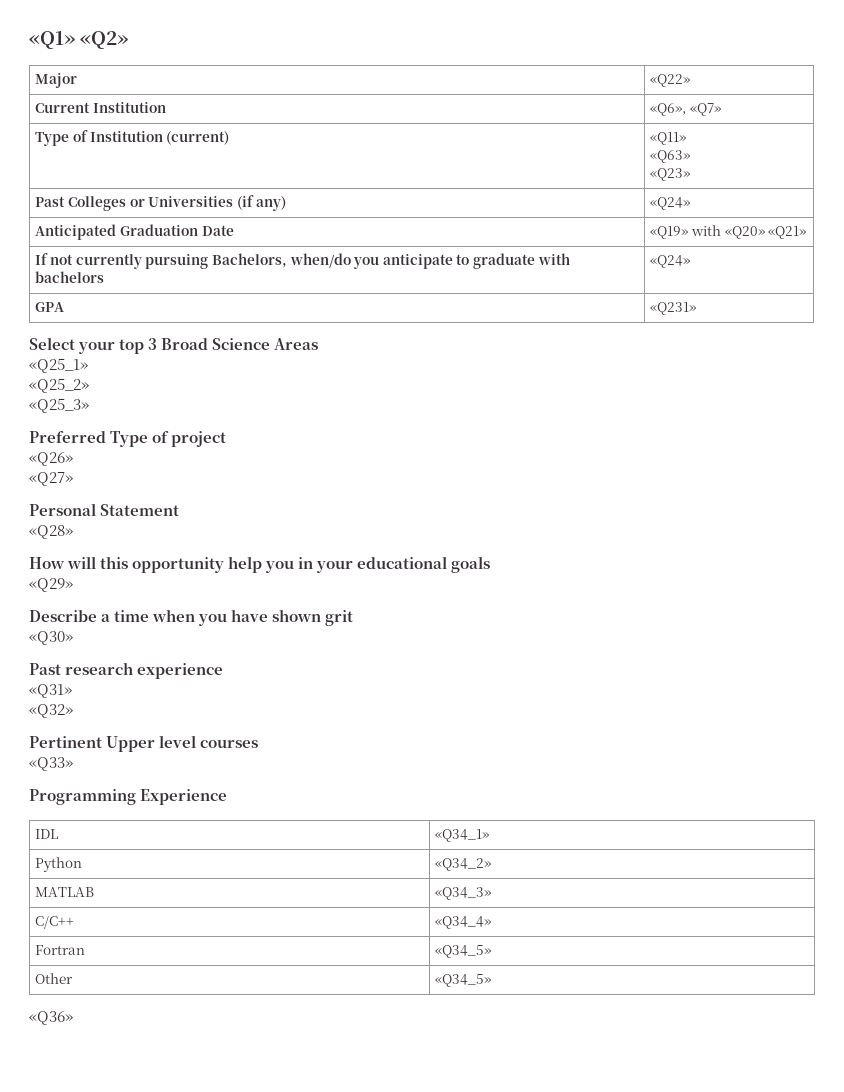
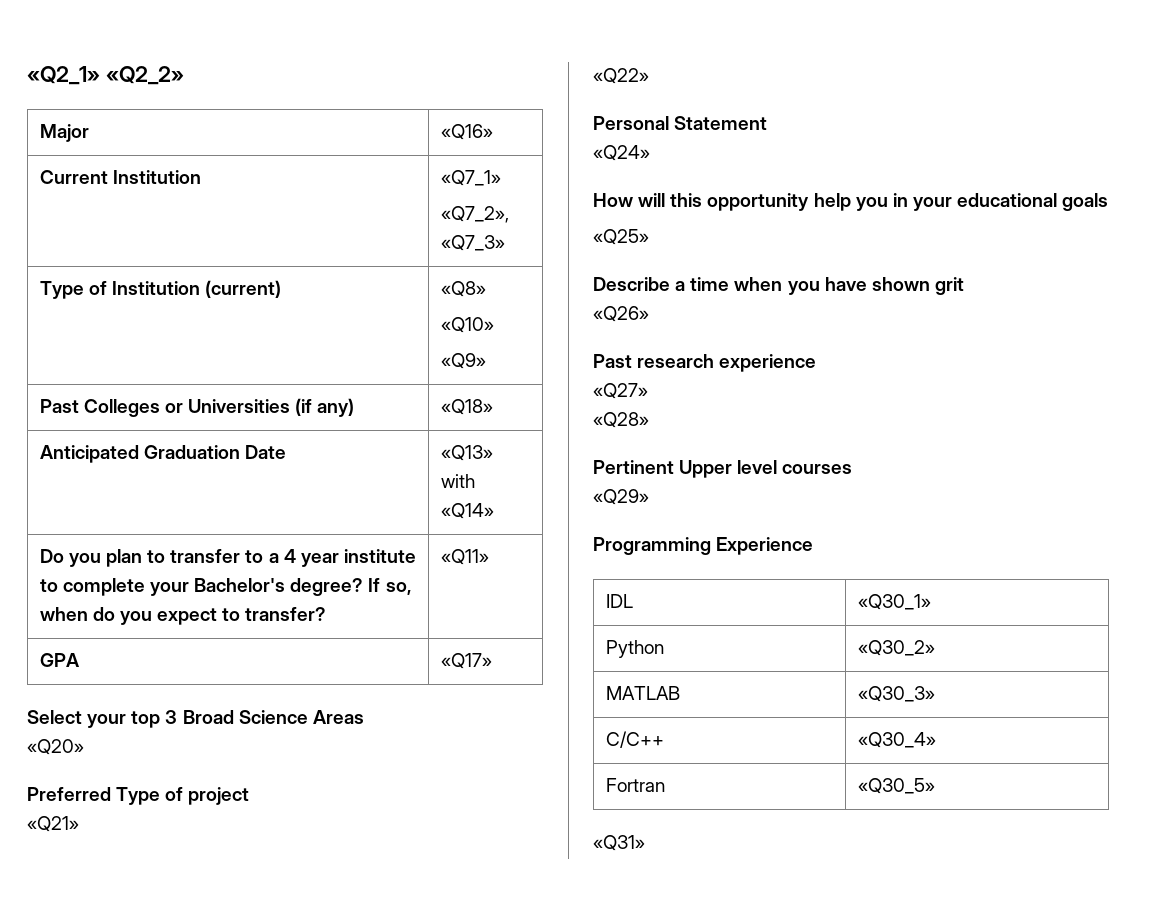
- «Q1» «Q2»
+ «Q2_1» «Q2_2»
- Major | «Q22»
+ Major | «Q16»
- Current Institution | «Q6», «Q7»
+ Current Institution | «Q7_1»
+ «Q7_2», «Q7_3»
- Type of Institution (current) | «Q11»
- «Q63»
- «Q23»
+ Type of Institution (current) | «Q8»
+ «Q10»
+ «Q9»
- Past Colleges or Universities (if any) | «Q24»
+ Past Colleges or Universities (if any) | «Q18»
- Anticipated Graduation Date | «Q19» with «Q20» «Q21»
- If not currently pursuing Bachelors, when/do you anticipate to graduate with bachelors | «Q24»
+ Anticipated Graduation Date | «Q13» with «Q14»
+ Do you plan to transfer to a 4 year institute to complete your Bachelor's degree? If so, when do you expect to transfer? | «Q11»
- GPA | «Q231»
+ GPA | «Q17»
- «Q25_1»
- «Q25_2»
- «Q25_3»
+ «Q20»
- «Q26»
- «Q27»
+ «Q21»
+ «Q22»
- «Q28»
+ «Q24»
- «Q29»
+ «Q25»
- «Q30»
+ «Q26»
- «Q31»
- «Q32»
+ «Q27»
+ «Q28»
- «Q33»
+ «Q29»
- IDL | «Q34_1»
+ IDL | «Q30_1»
- Python | «Q34_2»
+ Python | «Q30_2»
- MATLAB | «Q34_3»
+ MATLAB | «Q30_3»
- C/C++ | «Q34_4»
+ C/C++ | «Q30_4»
- Fortran | «Q34_5»
- Other | «Q34_5»
- «Q36»
+ Fortran | «Q30_5»
+ «Q31»

